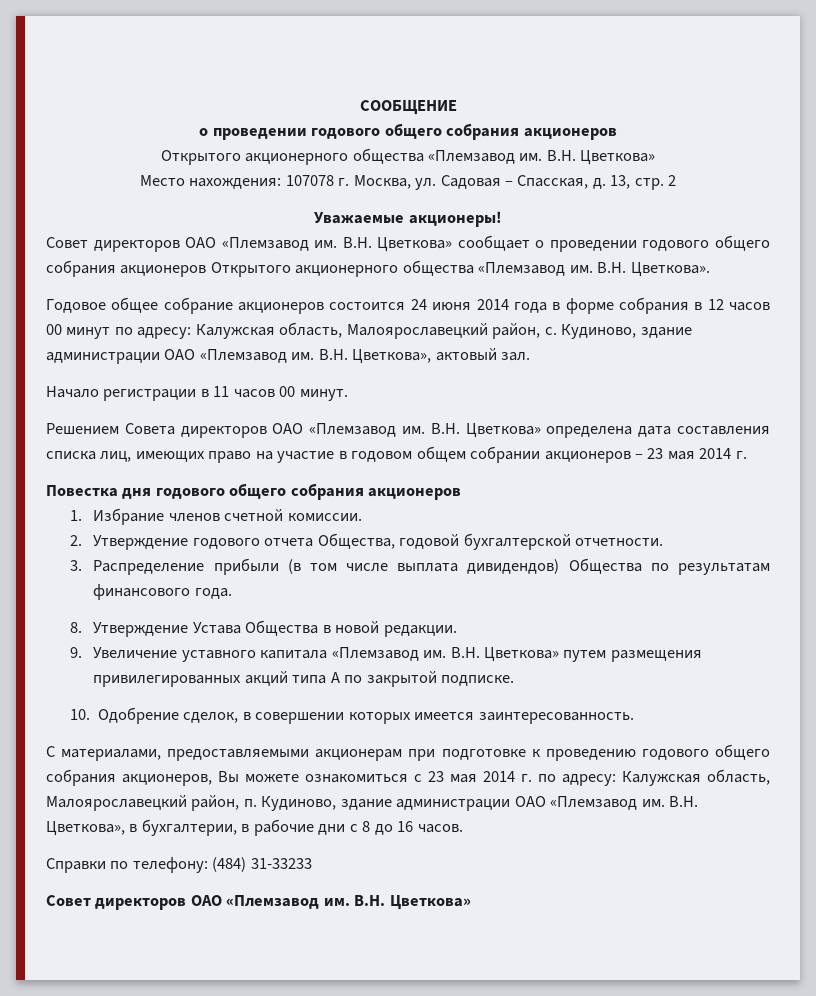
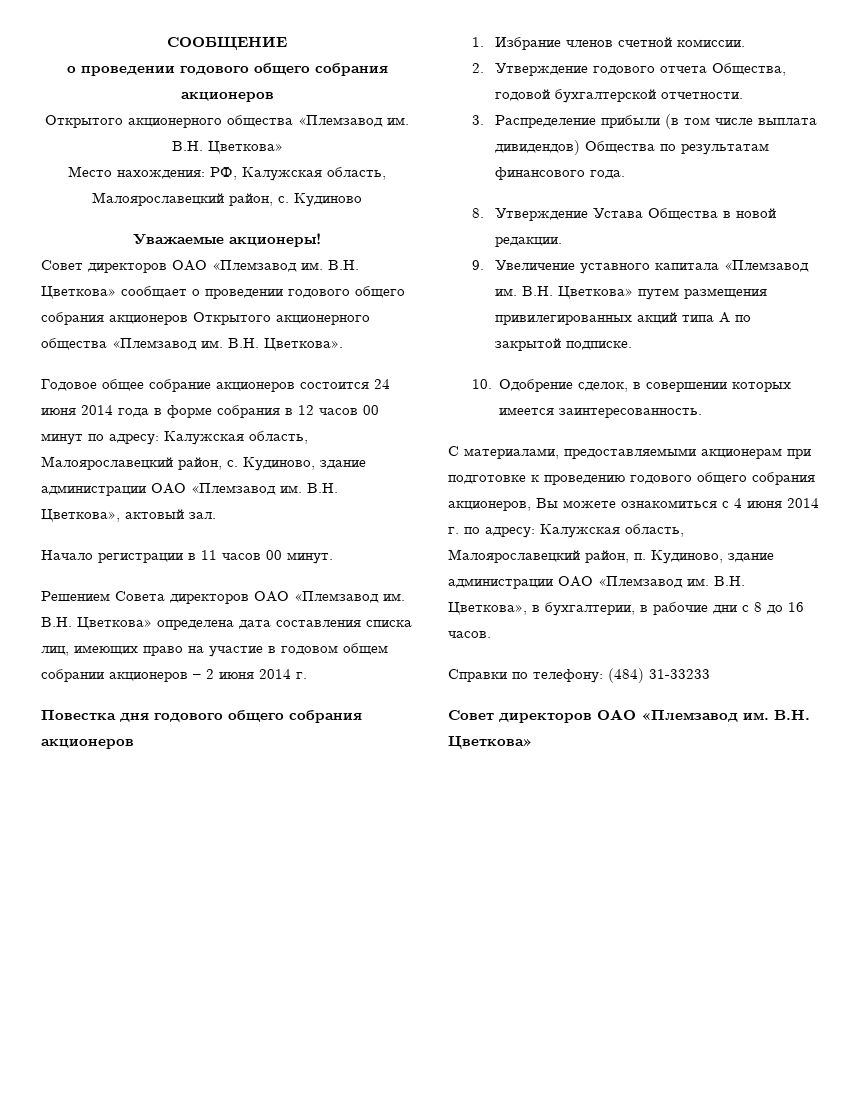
- Место нахождения: 107078 г. Москва, ул. Садовая – Спасская, д. 13, стр. 2
+ Место нахождения: РФ, Калужская область, Малоярославецкий район, с. Кудиново
- Решением Совета директоров ОАО «Племзавод им. В.Н. Цветкова» определена дата составления списка лиц, имеющих право на участие в годовом общем собрании акционеров – 23 мая 2014 г.
+ Решением Совета директоров ОАО «Племзавод им. В.Н. Цветкова» определена дата составления списка лиц, имеющих право на участие в годовом общем собрании акционеров – 2 июня 2014 г.
- С материалами, предоставляемыми акционерам при подготовке к проведению годового общего собрания акционеров, Вы можете ознакомиться с 23 мая 2014 г. по адресу: Калужская область, Малоярославецкий район, п. Кудиново, здание администрации ОАО «Племзавод им. В.Н. Цветкова», в бухгалтерии, в рабочие дни с 8 до 16 часов.
+ С материалами, предоставляемыми акционерам при подготовке к проведению годового общего собрания акционеров, Вы можете ознакомиться с 4 июня 2014 г. по адресу: Калужская область, Малоярославецкий район, п. Кудиново, здание администрации ОАО «Племзавод им. В.Н. Цветкова», в бухгалтерии, в рабочие дни с 8 до 16 часов.

